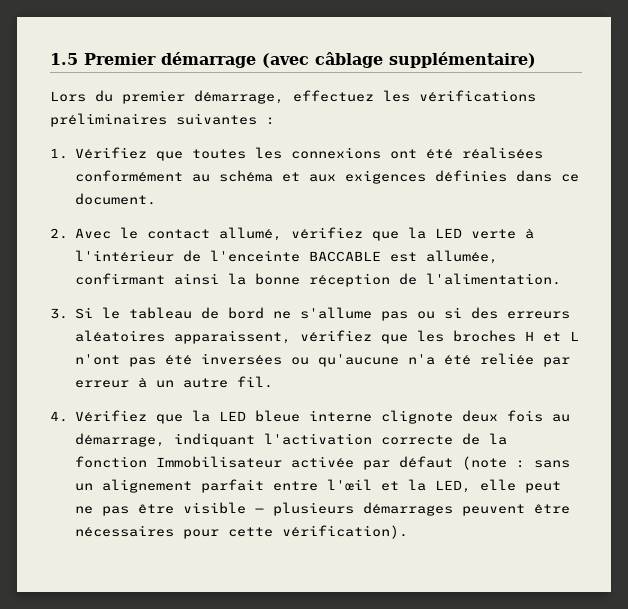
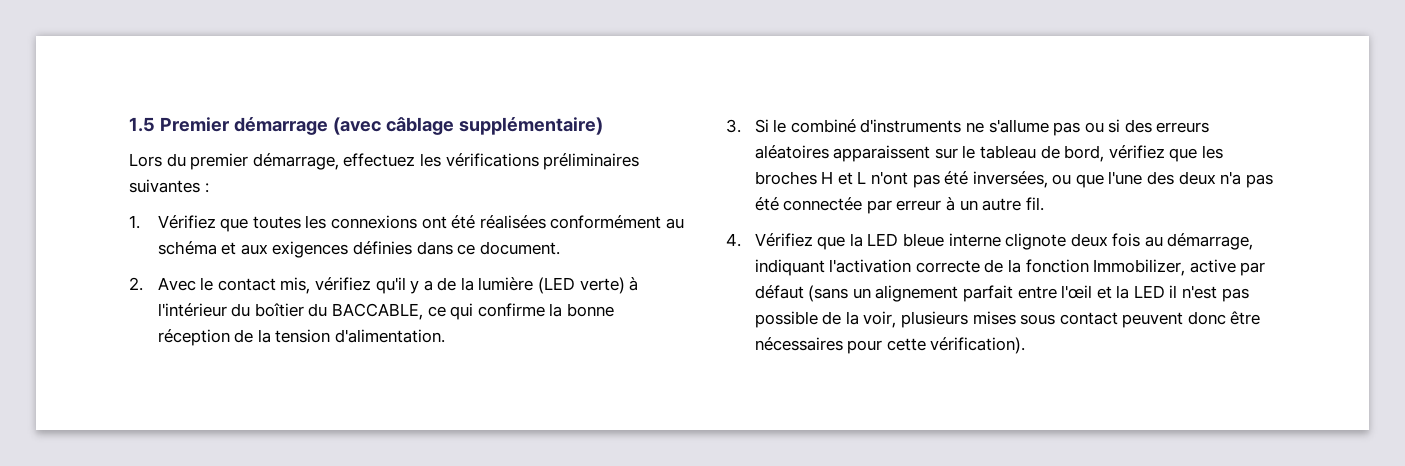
- 2. Avec le contact allumé, vérifiez que la LED verte à l'intérieur de l'enceinte BACCABLE est allumée, confirmant ainsi la bonne réception de l'alimentation.
+ 2. Avec le contact mis, vérifiez qu'il y a de la lumière (LED verte) à l'intérieur du boîtier du BACCABLE, ce qui confirme la bonne réception de la tension d'alimentation.
- 3. Si le tableau de bord ne s'allume pas ou si des erreurs aléatoires apparaissent, vérifiez que les broches H et L n'ont pas été inversées ou qu'aucune n'a été reliée par erreur à un autre fil.
+ 3. Si le combiné d'instruments ne s'allume pas ou si des erreurs aléatoires apparaissent sur le tableau de bord, vérifiez que les broches H et L n'ont pas été inversées, ou que l'une des deux n'a pas été connectée par erreur à un autre fil.
- 4. Vérifiez que la LED bleue interne clignote deux fois au démarrage, indiquant l'activation correcte de la fonction Immobilisateur activée par défaut (note : sans un alignement parfait entre l'œil et la LED, elle peut ne pas être visible — plusieurs démarrages peuvent être nécessaires pour cette vérification).
+ 4. Vérifiez que la LED bleue interne clignote deux fois au démarrage, indiquant l'activation correcte de la fonction Immobilizer, active par défaut (sans un alignement parfait entre l'œil et la LED il n'est pas possible de la voir, plusieurs mises sous contact peuvent donc être nécessaires pour cette vérification).

